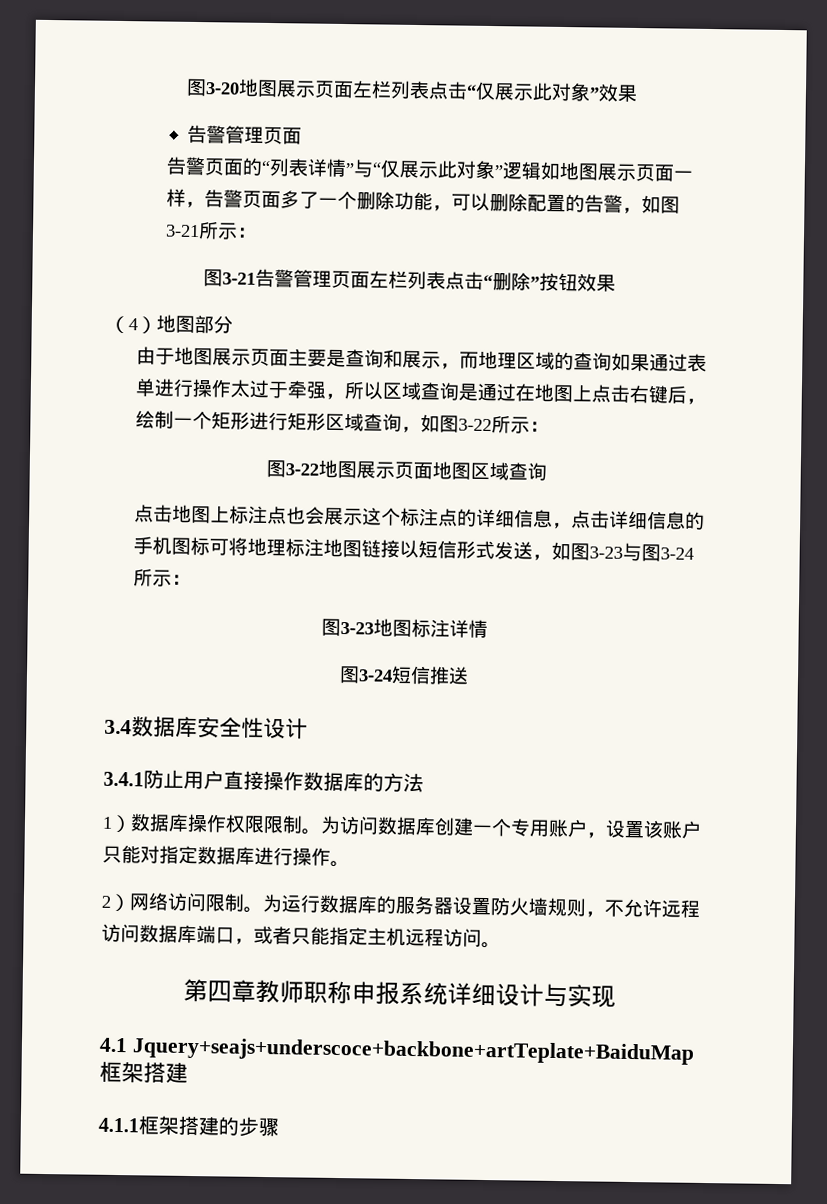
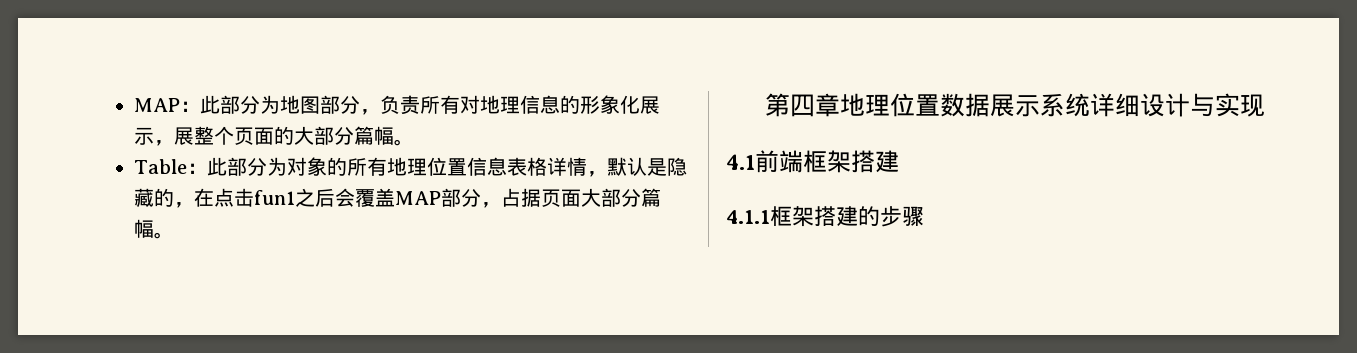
- 图3-20地图展示页面左栏列表点击“仅展示此对象”效果
- 告警管理页面
- 告警页面的“列表详情”与“仅展示此对象”逻辑如地图展示页面一样，告警页面多了一个删除功能，可以删除配置的告警，如图3-21所示：
- 图3-21告警管理页面左栏列表点击“删除”按钮效果
- （4）地图部分
- 由于地图展示页面主要是查询和展示，而地理区域的查询如果通过表单进行操作太过于牵强，所以区域查询是通过在地图上点击右键后，绘制一个矩形进行矩形区域查询，如图3-22所示：
- 图3-22地图展示页面地图区域查询
- 点击地图上标注点也会展示这个标注点的详细信息，点击详细信息的手机图标可将地理标注地图链接以短信形式发送，如图3-23与图3-24所示：
- 图3-23地图标注详情
- 图3-24短信推送
- 3.4数据库安全性设计
- 3.4.1防止用户直接操作数据库的方法
- 1）数据库操作权限限制。为访问数据库创建一个专用账户，设置该账户只能对指定数据库进行操作。
- 2）网络访问限制。为运行数据库的服务器设置防火墙规则，不允许远程访问数据库端口，或者只能指定主机远程访问。
- 第四章教师职称申报系统详细设计与实现
+ MAP：此部分为地图部分，负责所有对地理信息的形象化展示，展整个页面的大部分篇幅。
+ Table：此部分为对象的所有地理位置信息表格详情，默认是隐藏的，在点击fun1之后会覆盖MAP部分，占据页面大部分篇幅。
+ 第四章地理位置数据展示系统详细设计与实现
- 4.1 Jquery+seajs+underscoce+backbone+artTeplate+BaiduMap框架搭建
+ 4.1前端框架搭建

